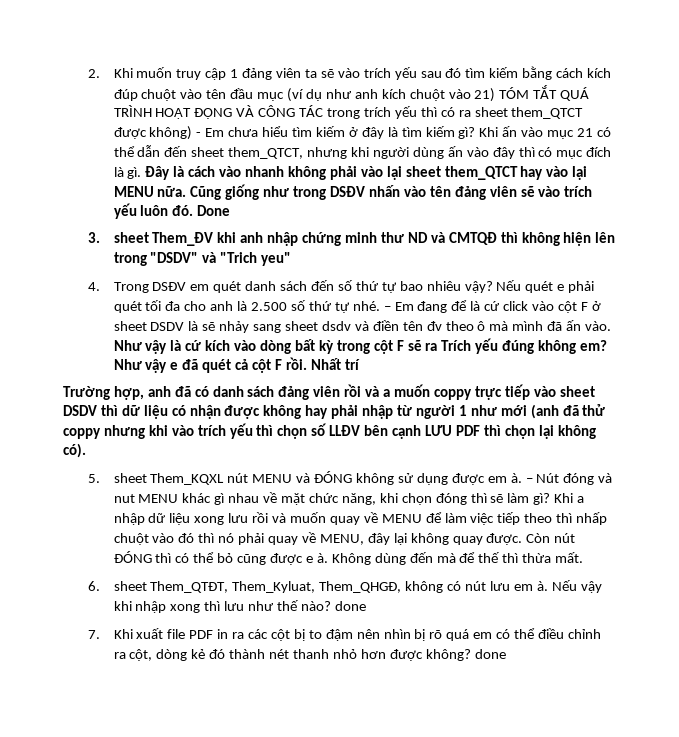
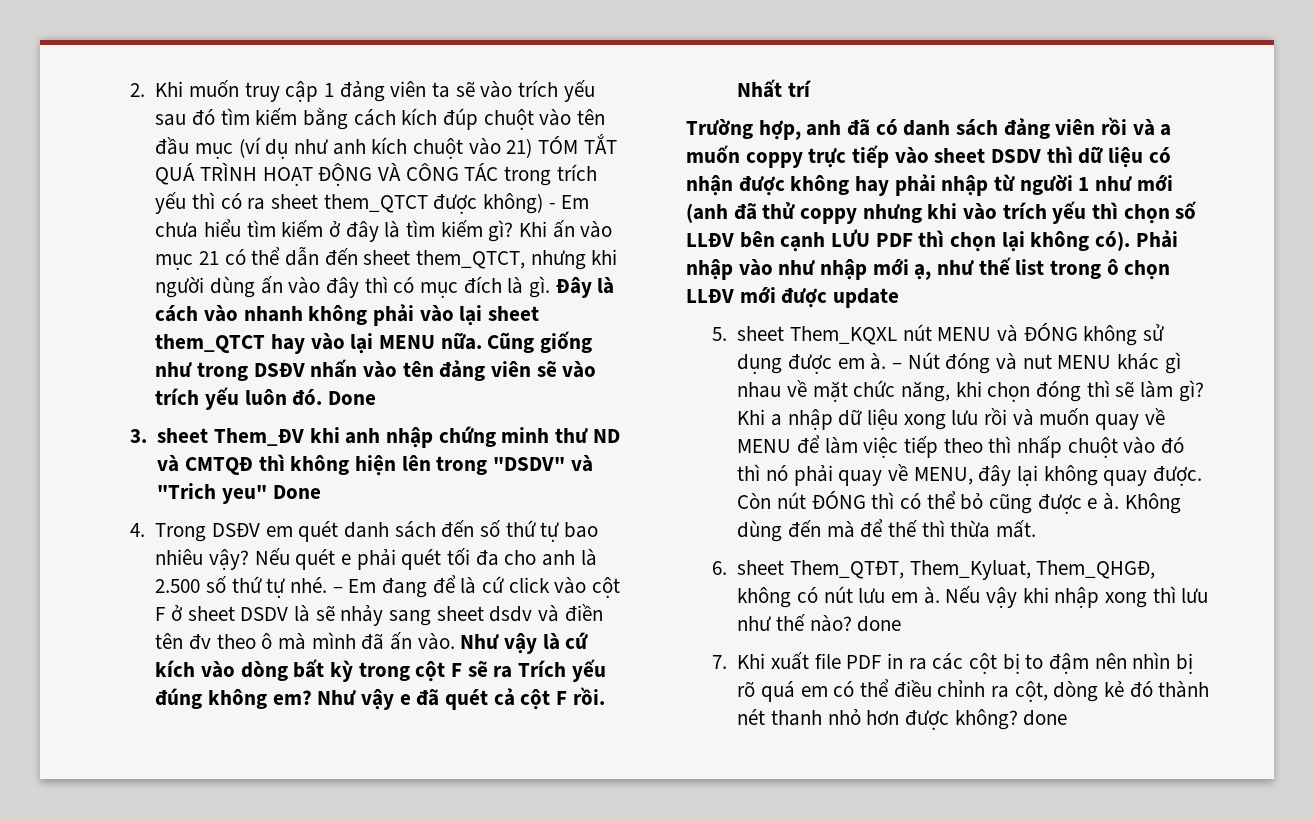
- 3. sheet Them_ĐV khi anh nhập chứng minh thư ND và CMTQĐ thì không hiện lên trong "DSDV" và "Trich yeu"
+ 3. sheet Them_ĐV khi anh nhập chứng minh thư ND và CMTQĐ thì không hiện lên trong "DSDV" và "Trich yeu" Done
+ Phải nhập vào như nhập mới ạ, như thế list trong ô chọn LLĐV mới được update

